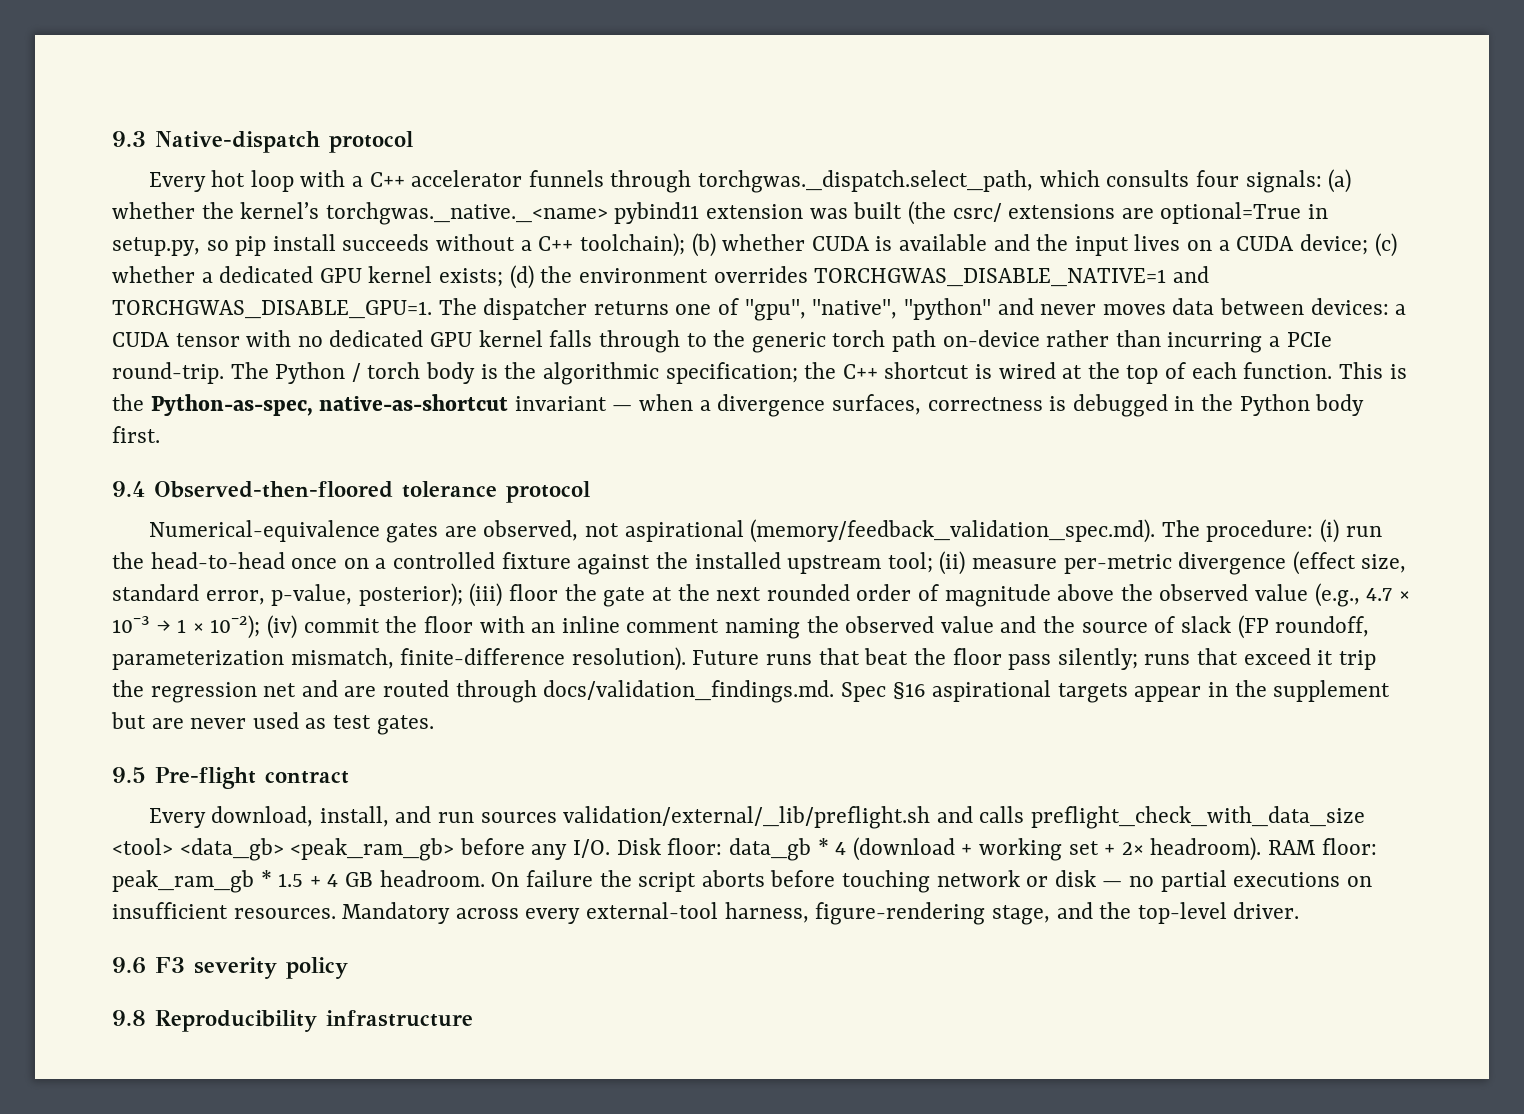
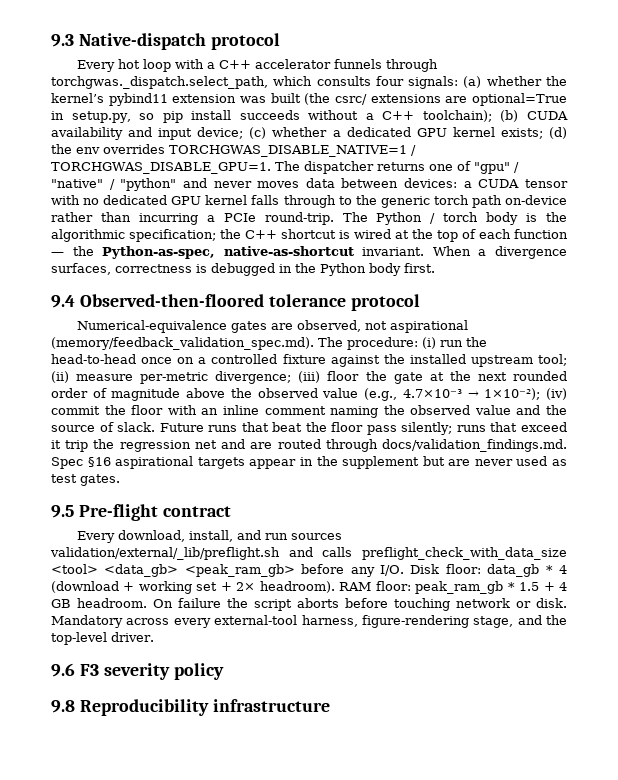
- Every hot loop with a C++ accelerator funnels through torchgwas._dispatch.select_path, which consults four signals: (a) whether the kernel’s torchgwas._native._<name> pybind11 extension was built (the csrc/ extensions are optional=True in setup.py, so pip install succeeds without a C++ toolchain); (b) whether CUDA is available and the input lives on a CUDA device; (c) whether a dedicated GPU kernel exists; (d) the environment overrides TORCHGWAS_DISABLE_NATIVE=1 and TORCHGWAS_DISABLE_GPU=1.
+ Every hot loop with a C++ accelerator funnels through torchgwas._dispatch.select_path, which consults four signals: (a) whether the kernel’s pybind11 extension was built (the csrc/ extensions are optional=True in setup.py, so pip install succeeds without a C++ toolchain); (b) CUDA availability and input device; (c) whether a dedicated GPU kernel exists; (d) the env overrides TORCHGWAS_DISABLE_NATIVE=1 / TORCHGWAS_DISABLE_GPU=1.
- The dispatcher returns one of "gpu", "native", "python" and never moves data between devices: a CUDA tensor with no dedicated GPU kernel falls through to the generic torch path on-device rather than incurring a PCIe round-trip.
+ The dispatcher returns one of "gpu" / "native" / "python" and never moves data between devices: a CUDA tensor with no dedicated GPU kernel falls through to the generic torch path on-device rather than incurring a PCIe round-trip.
- The Python / torch body is the algorithmic specification; the C++ shortcut is wired at the top of each function. This is the Python-as-spec, native-as-shortcut invariant — when a divergence surfaces, correctness is debugged in the Python body first.
+ The Python / torch body is the algorithmic specification; the C++ shortcut is wired at the top of each function — the Python-as-spec, native-as-shortcut invariant. When a divergence surfaces, correctness is debugged in the Python body first.
- Numerical-equivalence gates are observed, not aspirational (memory/feedback_validation_spec.md). The procedure: (i) run the head-to-head once on a controlled fixture against the installed upstream tool; (ii) measure per-metric divergence (effect size, standard error, p-value, posterior); (iii) floor the gate at the next rounded order of magnitude above the observed value (e.g., 4.7 × 10⁻³ → 1 × 10⁻²); (iv) commit the floor with an inline comment naming the observed value and the source of slack (FP roundoff, parameterization mismatch, finite-difference resolution).
+ Numerical-equivalence gates are observed, not aspirational (memory/feedback_validation_spec.md). The procedure: (i) run the head-to-head once on a controlled fixture against the installed upstream tool; (ii) measure per-metric divergence; (iii) floor the gate at the next rounded order of magnitude above the observed value (e.g., 4.7×10⁻³ → 1×10⁻²); (iv) commit the floor with an inline comment naming the observed value and the source of slack.
- On failure the script aborts before touching network or disk — no partial executions on insufficient resources.
+ On failure the script aborts before touching network or disk.

